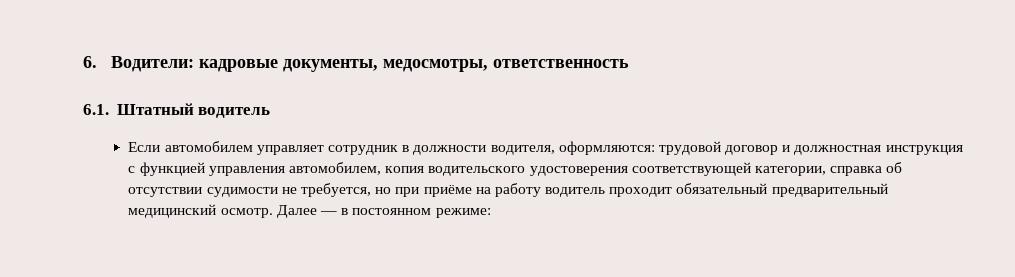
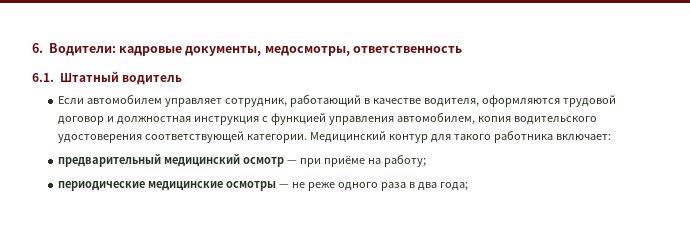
- Если автомобилем управляет сотрудник в должности водителя, оформляются: трудовой договор и должностная инструкция с функцией управления автомобилем, копия водительского удостоверения соответствующей категории, справка об отсутствии судимости не требуется, но при приёме на работу водитель проходит обязательный предварительный медицинский осмотр. Далее — в постоянном режиме:
+ Если автомобилем управляет сотрудник, работающий в качестве водителя, оформляются трудовой договор и должностная инструкция с функцией управления автомобилем, копия водительского удостоверения соответствующей категории. Медицинский контур для такого работника включает:
+ предварительный медицинский осмотр — при приёме на работу;
+ периодические медицинские осмотры — не реже одного раза в два года;

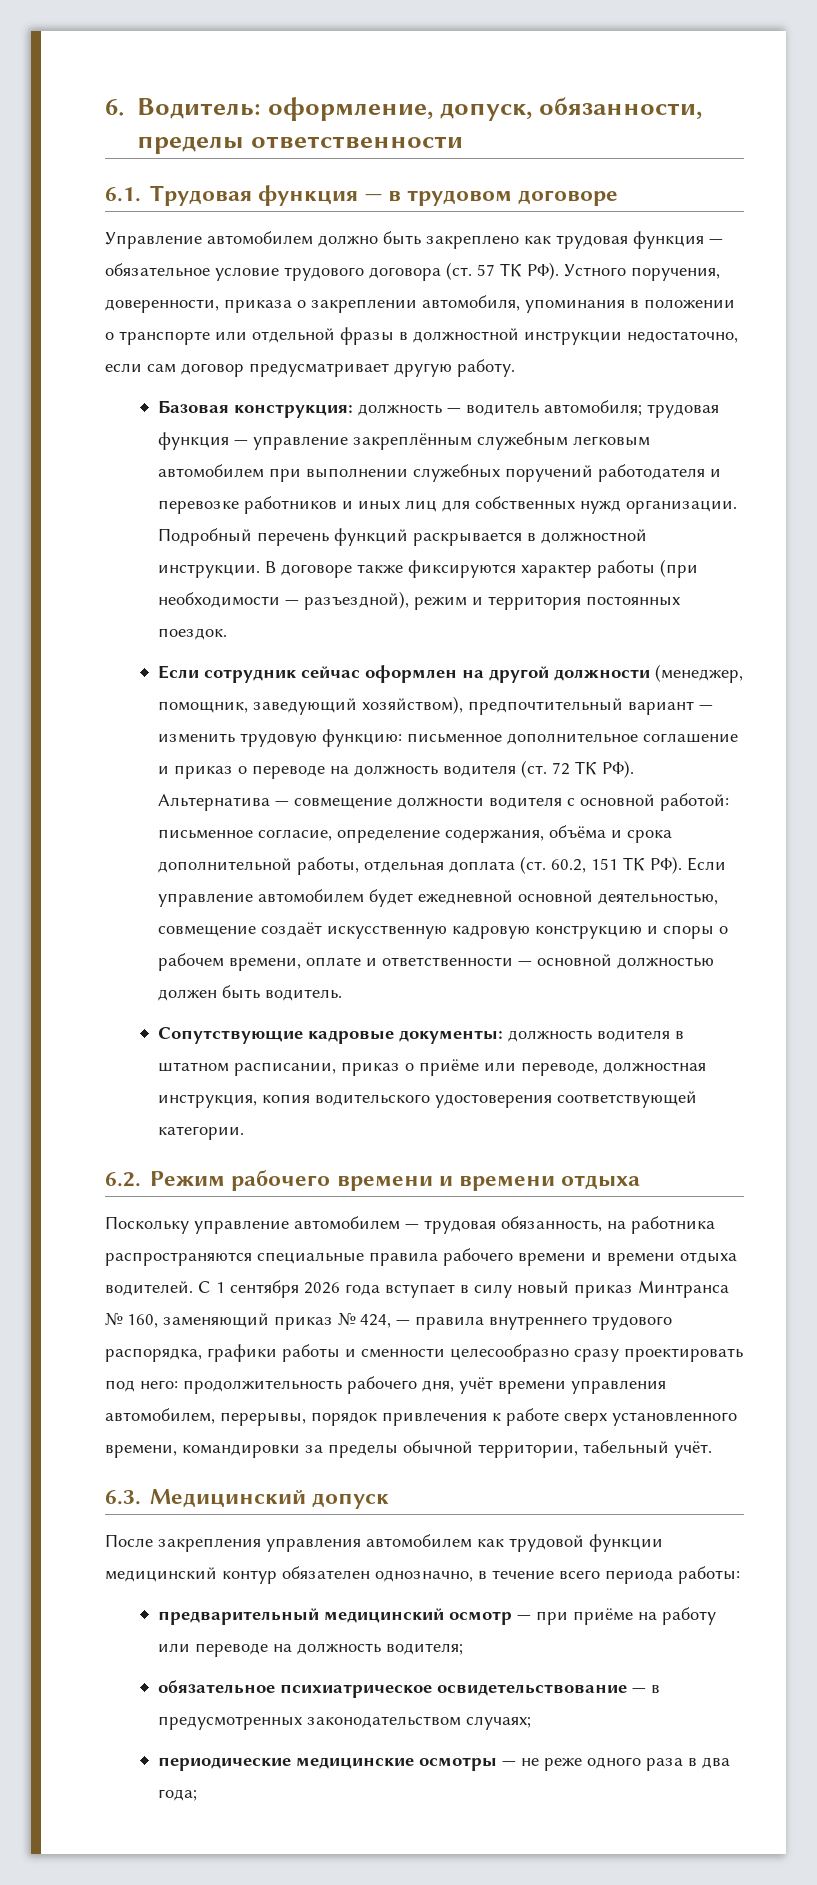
- 6. Водители: кадровые документы, медосмотры, ответственность
- 6.1. Штатный водитель
- Если автомобилем управляет сотрудник, работающий в качестве водителя, оформляются трудовой договор и должностная инструкция с функцией управления автомобилем, копия водительского удостоверения соответствующей категории. Медицинский контур для такого работника включает:
+ 6. Водитель: оформление, допуск, обязанности, пределы ответственности
+ 6.1. Трудовая функция — в трудовом договоре
+ Управление автомобилем должно быть закреплено как трудовая функция — обязательное условие трудового договора (ст. 57 ТК РФ). Устного поручения, доверенности, приказа о закреплении автомобиля, упоминания в положении о транспорте или отдельной фразы в должностной инструкции недостаточно, если сам договор предусматривает другую работу.
+ Базовая конструкция: должность — водитель автомобиля; трудовая функция — управление закреплённым служебным легковым автомобилем при выполнении служебных поручений работодателя и перевозке работников и иных лиц для собственных нужд организации. Подробный перечень функций раскрывается в должностной инструкции. В договоре также фиксируются характер работы (при необходимости — разъездной), режим и территория постоянных поездок.
+ Если сотрудник сейчас оформлен на другой должности (менеджер, помощник, заведующий хозяйством), предпочтительный вариант — изменить трудовую функцию: письменное дополнительное соглашение и приказ о переводе на должность водителя (ст. 72 ТК РФ). Альтернатива — совмещение должности водителя с основной работой: письменное согласие, определение содержания, объёма и срока дополнительной работы, отдельная доплата (ст. 60.2, 151 ТК РФ). Если управление автомобилем будет ежедневной основной деятельностью, совмещение создаёт искусственную кадровую конструкцию и споры о рабочем времени, оплате и ответственности — основной должностью должен быть водитель.
+ Сопутствующие кадровые документы: должность водителя в штатном расписании, приказ о приёме или переводе, должностная инструкция, копия водительского удостоверения соответствующей категории.
+ 6.2. Режим рабочего времени и времени отдыха
+ Поскольку управление автомобилем — трудовая обязанность, на работника распространяются специальные правила рабочего времени и времени отдыха водителей. С 1 сентября 2026 года вступает в силу новый приказ Минтранса № 160, заменяющий приказ № 424, — правила внутреннего трудового распорядка, графики работы и сменности целесообразно сразу проектировать под него: продолжительность рабочего дня, учёт времени управления автомобилем, перерывы, порядок привлечения к работе сверх установленного времени, командировки за пределы обычной территории, табельный учёт.
+ 6.3. Медицинский допуск
+ После закрепления управления автомобилем как трудовой функции медицинский контур обязателен однозначно, в течение всего периода работы:
- предварительный медицинский осмотр — при приёме на работу;
+ предварительный медицинский осмотр — при приёме на работу или переводе на должность водителя;
+ обязательное психиатрическое освидетельствование — в предусмотренных законодательством случаях;

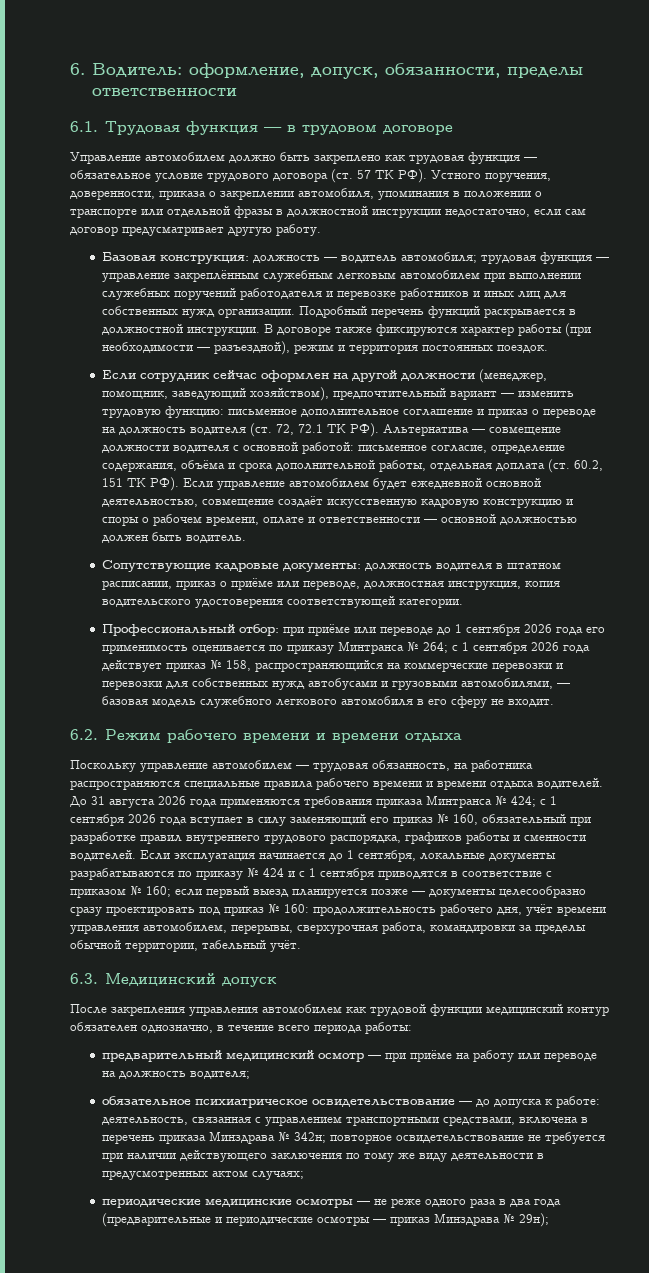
- письменное дополнительное соглашение и приказ о переводе на должность водителя (ст. 72 ТК РФ). Альтернатива — совмещение должности водителя с основной работой:
+ письменное дополнительное соглашение и приказ о переводе на должность водителя (ст. 72, 72.1 ТК РФ). Альтернатива — совмещение должности водителя с основной работой:
+ Профессиональный отбор: при приёме или переводе до 1 сентября 2026 года его применимость оценивается по приказу Минтранса № 264; с 1 сентября 2026 года действует приказ № 158, распространяющийся на коммерческие перевозки и перевозки для собственных нужд автобусами и грузовыми автомобилями, — базовая модель служебного легкового автомобиля в его сферу не входит.
- С 1 сентября 2026 года вступает в силу новый приказ Минтранса № 160, заменяющий приказ № 424, — правила внутреннего трудового распорядка, графики работы и сменности целесообразно сразу проектировать под него: продолжительность рабочего дня, учёт времени управления автомобилем, перерывы, порядок привлечения к работе сверх установленного времени, командировки за пределы обычной территории, табельный учёт.
+ До 31 августа 2026 года применяются требования приказа Минтранса № 424; с 1 сентября 2026 года вступает в силу заменяющий его приказ № 160, обязательный при разработке правил внутреннего трудового распорядка, графиков работы и сменности водителей. Если эксплуатация начинается до 1 сентября, локальные документы разрабатываются по приказу № 424 и с 1 сентября приводятся в соответствие с приказом № 160; если первый выезд планируется позже — документы целесообразно сразу проектировать под приказ № 160: продолжительность рабочего дня, учёт времени управления автомобилем, перерывы, сверхурочная работа, командировки за пределы обычной территории, табельный учёт.
- обязательное психиатрическое освидетельствование — в предусмотренных законодательством случаях;
+ обязательное психиатрическое освидетельствование — до допуска к работе: деятельность, связанная с управлением транспортными средствами, включена в перечень приказа Минздрава № 342н; повторное освидетельствование не требуется при наличии действующего заключения по тому же виду деятельности в предусмотренных актом случаях;
- периодические медицинские осмотры — не реже одного раза в два года;
+ периодические медицинские осмотры — не реже одного раза в два года (предварительные и периодические осмотры — приказ Минздрава № 29н);

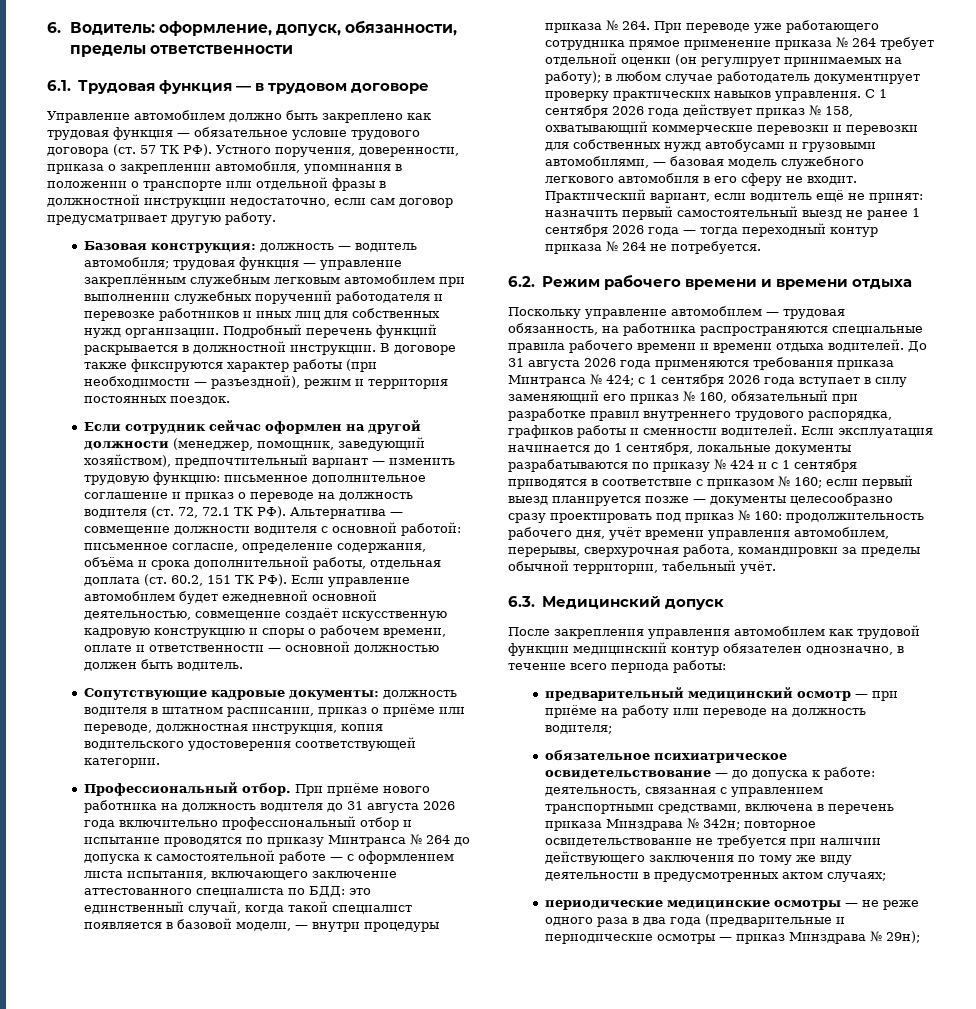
- Профессиональный отбор: при приёме или переводе до 1 сентября 2026 года его применимость оценивается по приказу Минтранса № 264; с 1 сентября 2026 года действует приказ № 158, распространяющийся на коммерческие перевозки и перевозки для собственных нужд автобусами и грузовыми автомобилями, — базовая модель служебного легкового автомобиля в его сферу не входит.
+ Профессиональный отбор. При приёме нового работника на должность водителя до 31 августа 2026 года включительно профессиональный отбор и испытание проводятся по приказу Минтранса № 264 до допуска к самостоятельной работе — с оформлением листа испытания, включающего заключение аттестованного специалиста по БДД: это единственный случай, когда такой специалист появляется в базовой модели, — внутри процедуры приказа № 264. При переводе уже работающего сотрудника прямое применение приказа № 264 требует отдельной оценки (он регулирует принимаемых на работу); в любом случае работодатель документирует проверку практических навыков управления. С 1 сентября 2026 года действует приказ № 158, охватывающий коммерческие перевозки и перевозки для собственных нужд автобусами и грузовыми автомобилями, — базовая модель служебного легкового автомобиля в его сферу не входит. Практический вариант, если водитель ещё не принят: назначить первый самостоятельный выезд не ранее 1 сентября 2026 года — тогда переходный контур приказа № 264 не потребуется.

